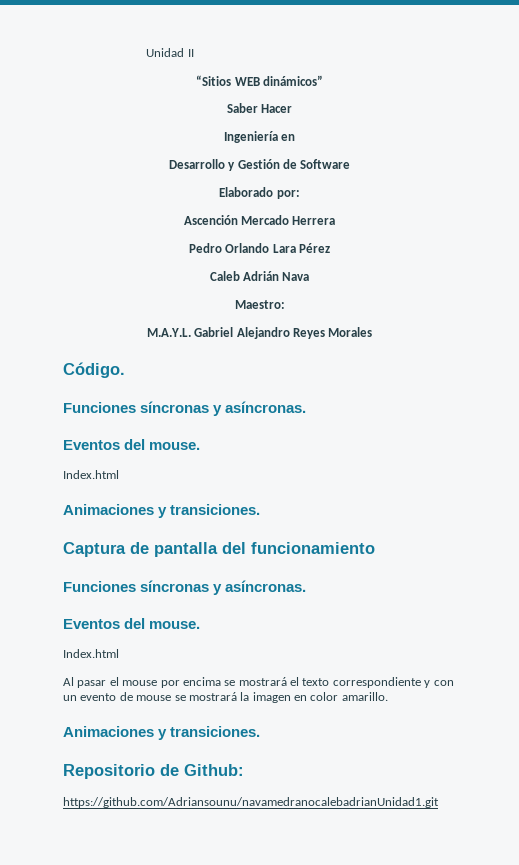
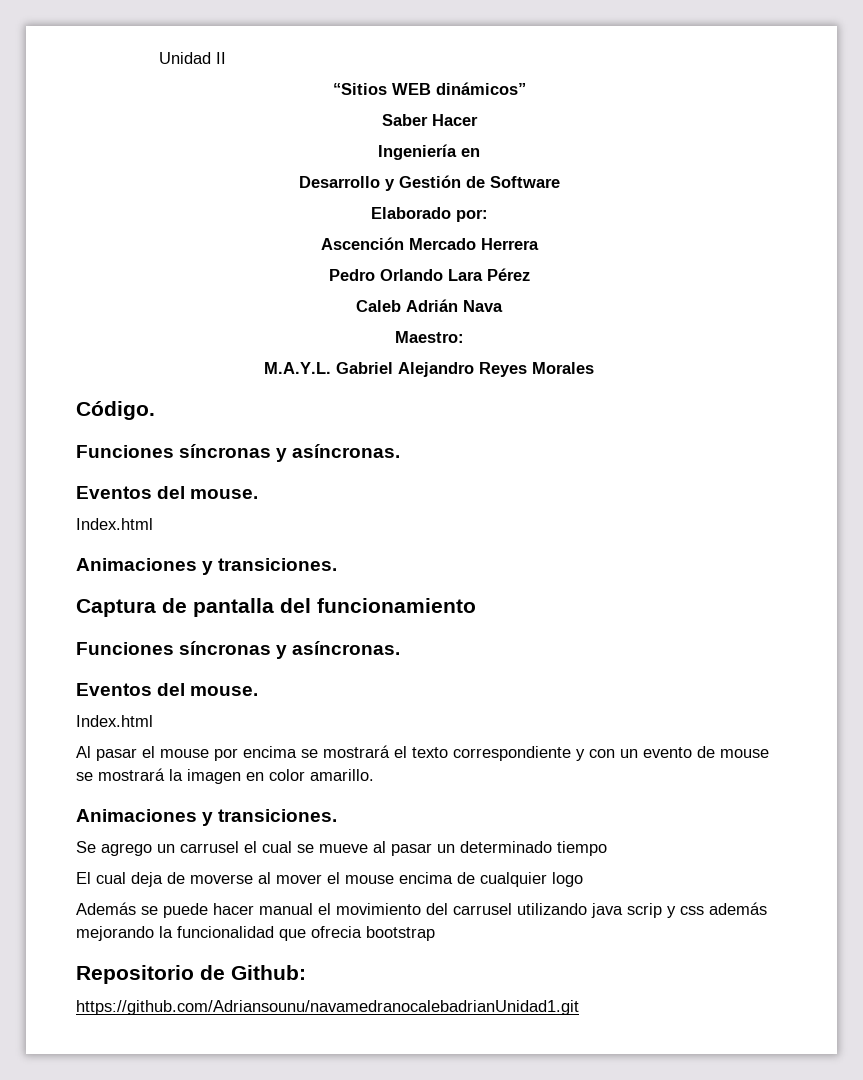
+ Se agrego un carrusel el cual se mueve al pasar un determinado tiempo
+ El cual deja de moverse al mover el mouse encima de cualquier logo
+ Además se puede hacer manual el movimiento del carrusel utilizando java scrip y css además mejorando la funcionalidad que ofrecia bootstrap

